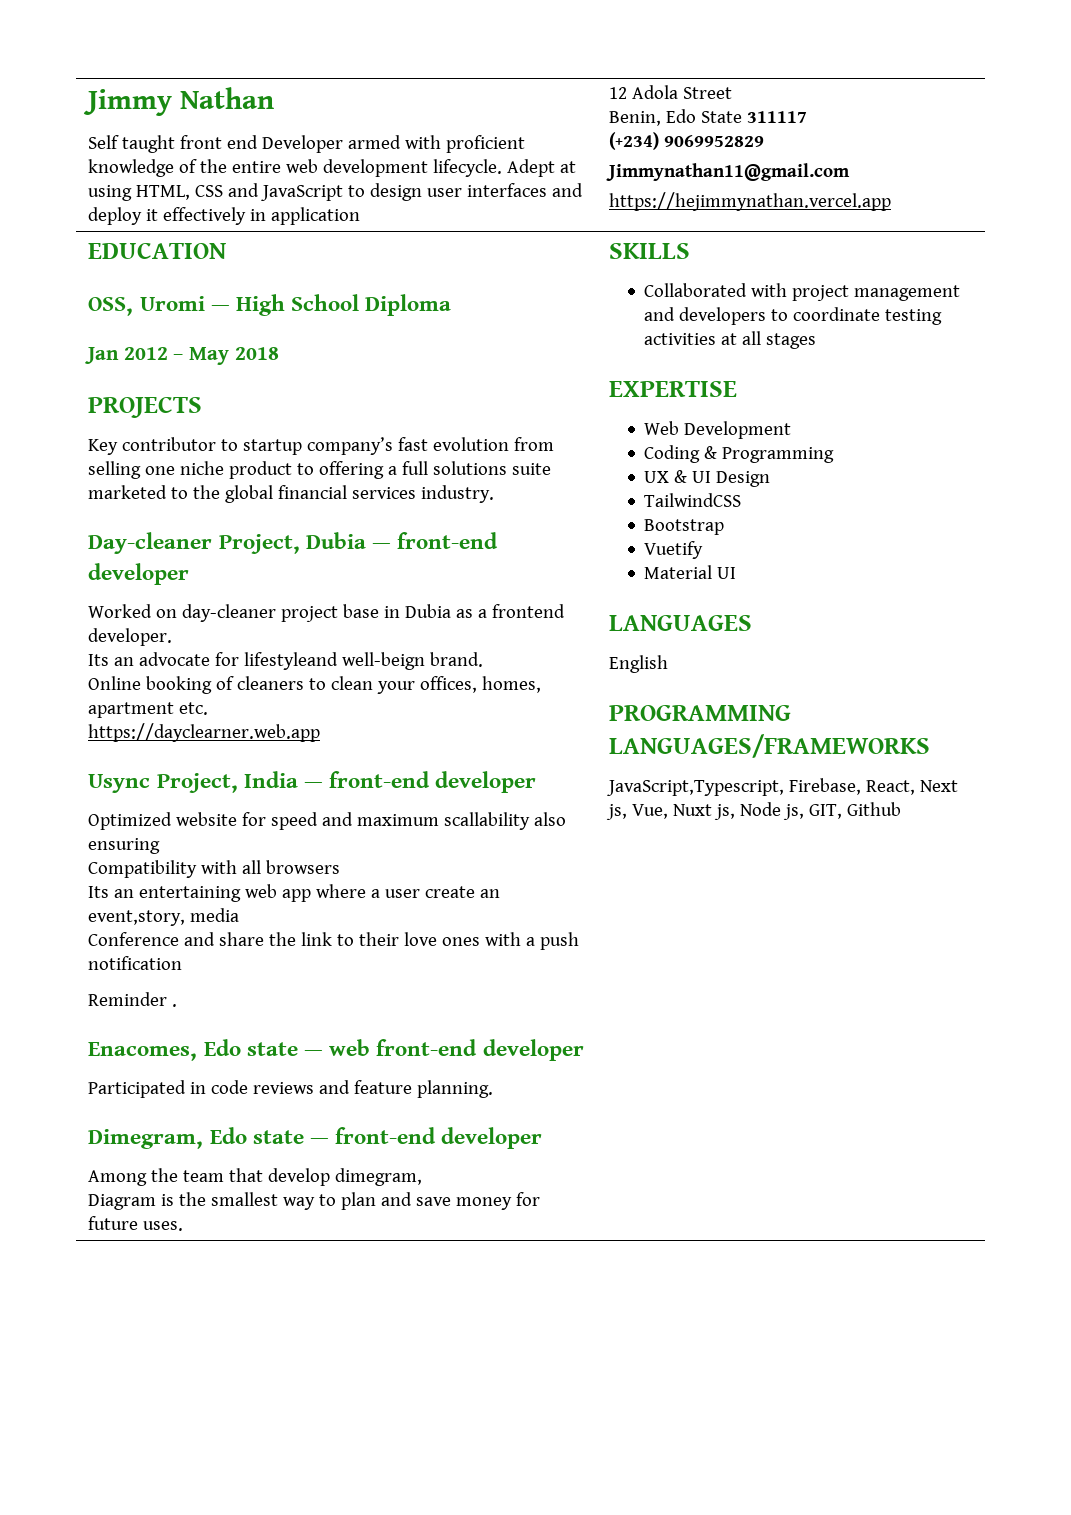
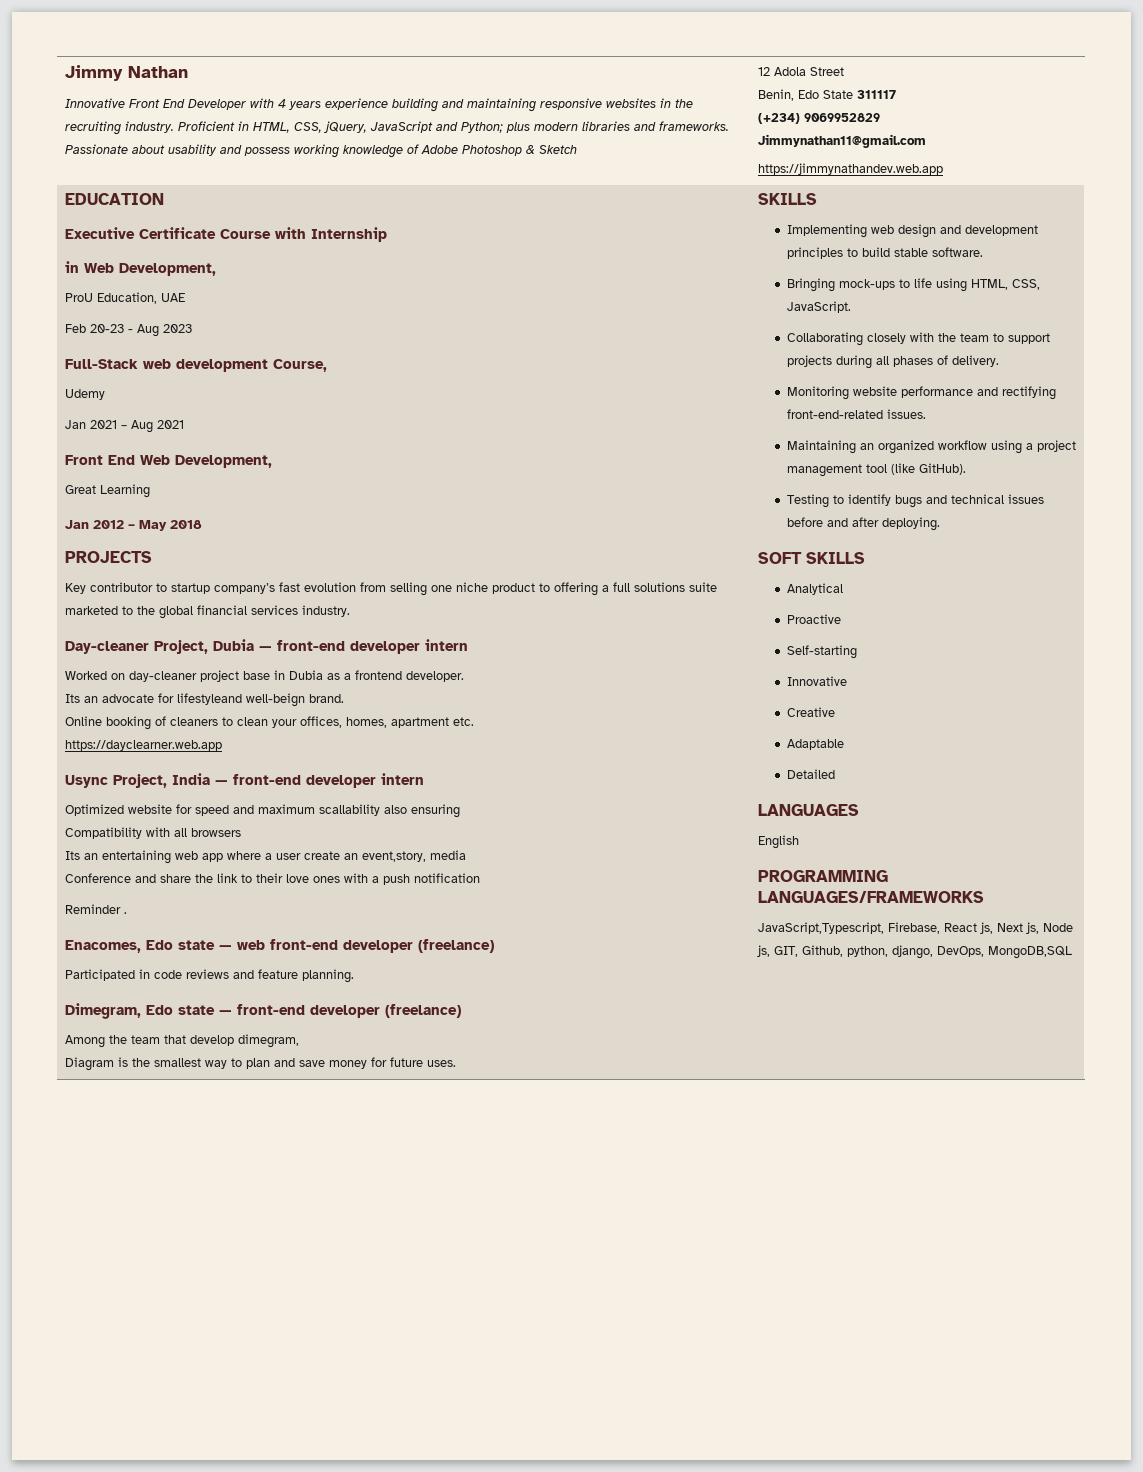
- Self taught front end Developer armed with proficient knowledge of the entire web development lifecycle. Adept at using HTML, CSS and JavaScript to design user interfaces and deploy it effectively in application
+ Innovative Front End Developer with 4 years experience building and maintaining responsive websites in the recruiting industry. Proficient in HTML, CSS, jQuery, JavaScript and Python; plus modern libraries and frameworks. Passionate about usability and possess working knowledge of Adobe Photoshop & Sketch
- https://hejimmynathan.vercel.app
+ https://jimmynathandev.web.app
- OSS, Uromi — High School Diploma
+ Executive Certificate Course with Internship
+ in Web Development,
+ ProU Education, UAE
+ Feb 20-23 - Aug 2023
+ Full-Stack web development Course,
+ Udemy
+ Jan 2021 – Aug 2021
+ Front End Web Development,
+ Great Learning
- Day-cleaner Project, Dubia — front-end developer
+ Day-cleaner Project, Dubia — front-end developer intern
- Usync Project, India — front-end developer
+ Usync Project, India — front-end developer intern
- Enacomes, Edo state — web front-end developer
+ Enacomes, Edo state — web front-end developer (freelance)
- Dimegram, Edo state — front-end developer
+ Dimegram, Edo state — front-end developer (freelance)
- Collaborated with project management and developers to coordinate testing activities at all stages
- EXPERTISE
- Web Development
- Coding & Programming
- UX & UI Design
- TailwindCSS
- Bootstrap
- Vuetify
- Material UI
+ Implementing web design and development principles to build stable software.
+ Bringing mock-ups to life using HTML, CSS, JavaScript.
+ Collaborating closely with the team to support projects during all phases of delivery.
+ Monitoring website performance and rectifying front-end-related issues.
+ Maintaining an organized workflow using a project management tool (like GitHub).
+ Testing to identify bugs and technical issues before and after deploying.
+ SOFT SKILLS
+ Analytical
+ Proactive
+ Self-starting
+ Innovative
+ Creative
+ Adaptable
+ Detailed
- JavaScript,Typescript, Firebase, React, Next js, Vue, Nuxt js, Node js, GIT, Github
+ JavaScript,Typescript, Firebase, React js, Next js, Node js, GIT, Github, python, django, DevOps, MongoDB,SQL

